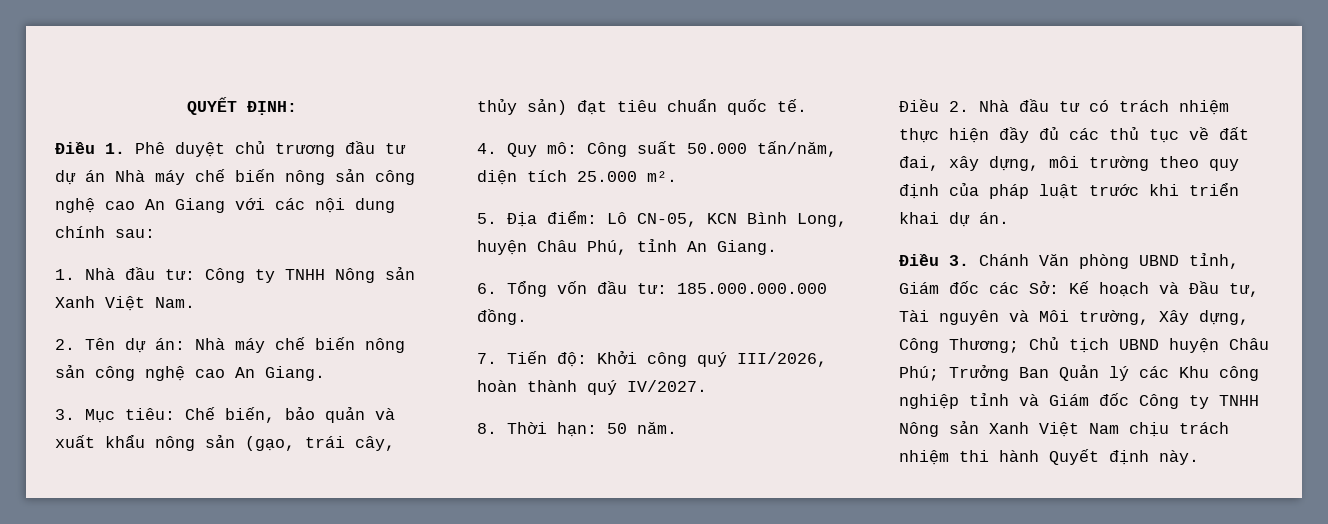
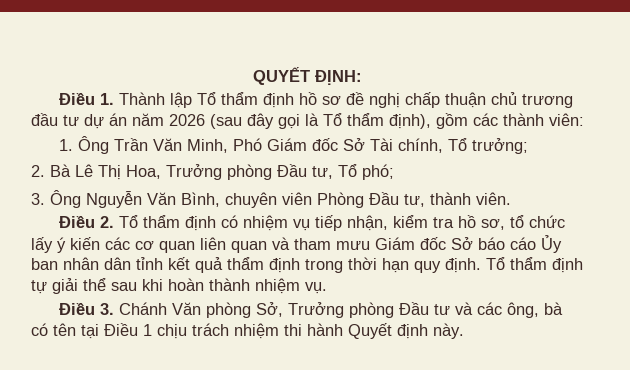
- Điều 1. Phê duyệt chủ trương đầu tư dự án Nhà máy chế biến nông sản công nghệ cao An Giang với các nội dung chính sau:
- 1. Nhà đầu tư: Công ty TNHH Nông sản Xanh Việt Nam.
- 2. Tên dự án: Nhà máy chế biến nông sản công nghệ cao An Giang.
- 3. Mục tiêu: Chế biến, bảo quản và xuất khẩu nông sản (gạo, trái cây, thủy sản) đạt tiêu chuẩn quốc tế.
- 4. Quy mô: Công suất 50.000 tấn/năm, diện tích 25.000 m².
- 5. Địa điểm: Lô CN-05, KCN Bình Long, huyện Châu Phú, tỉnh An Giang.
- 6. Tổng vốn đầu tư: 185.000.000.000 đồng.
- 7. Tiến độ: Khởi công quý III/2026, hoàn thành quý IV/2027.
- 8. Thời hạn: 50 năm.
- Điều 2. Nhà đầu tư có trách nhiệm thực hiện đầy đủ các thủ tục về đất đai, xây dựng, môi trường theo quy định của pháp luật trước khi triển khai dự án.
+ Điều 1. Thành lập Tổ thẩm định hồ sơ đề nghị chấp thuận chủ trương đầu tư dự án năm 2026 (sau đây gọi là Tổ thẩm định), gồm các thành viên:
+ 1. Ông Trần Văn Minh, Phó Giám đốc Sở Tài chính, Tổ trưởng;
+ 2. Bà Lê Thị Hoa, Trưởng phòng Đầu tư, Tổ phó;
+ 3. Ông Nguyễn Văn Bình, chuyên viên Phòng Đầu tư, thành viên.
+ Điều 2. Tổ thẩm định có nhiệm vụ tiếp nhận, kiểm tra hồ sơ, tổ chức lấy ý kiến các cơ quan liên quan và tham mưu Giám đốc Sở báo cáo Ủy ban nhân dân tỉnh kết quả thẩm định trong thời hạn quy định. Tổ thẩm định tự giải thể sau khi hoàn thành nhiệm vụ.
- Điều 3. Chánh Văn phòng UBND tỉnh, Giám đốc các Sở: Kế hoạch và Đầu tư, Tài nguyên và Môi trường, Xây dựng, Công Thương; Chủ tịch UBND huyện Châu Phú; Trưởng Ban Quản lý các Khu công nghiệp tỉnh và Giám đốc Công ty TNHH Nông sản Xanh Việt Nam chịu trách nhiệm thi hành Quyết định này.
+ Điều 3. Chánh Văn phòng Sở, Trưởng phòng Đầu tư và các ông, bà có tên tại Điều 1 chịu trách nhiệm thi hành Quyết định này.

